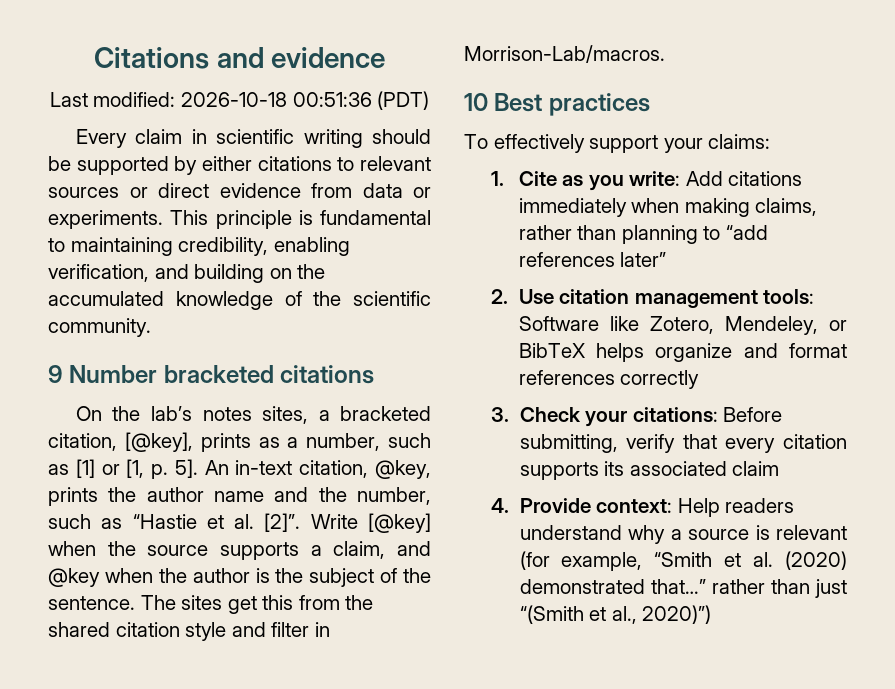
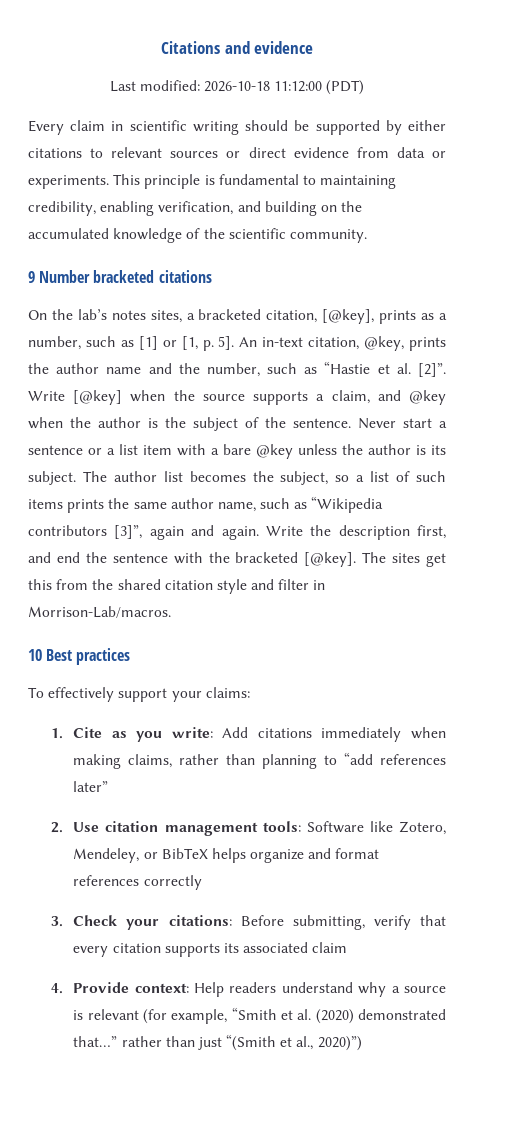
- Last modified: 2026-10-18 00:51:36 (PDT)
+ Last modified: 2026-10-18 11:12:00 (PDT)
+ Never start a sentence or a list item with a bare @key unless the author is its subject. The author list becomes the subject, so a list of such items prints the same author name, such as “Wikipedia contributors [3]”, again and again. Write the description first, and end the sentence with the bracketed [@key].

